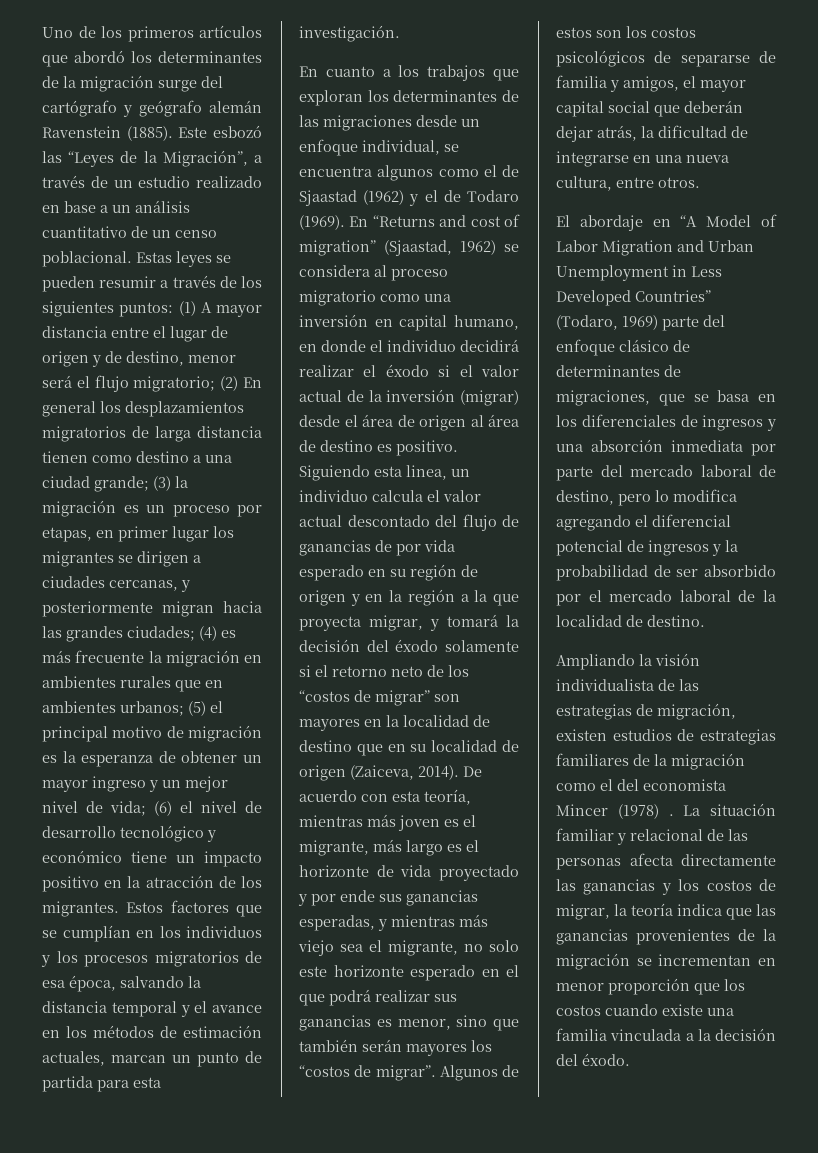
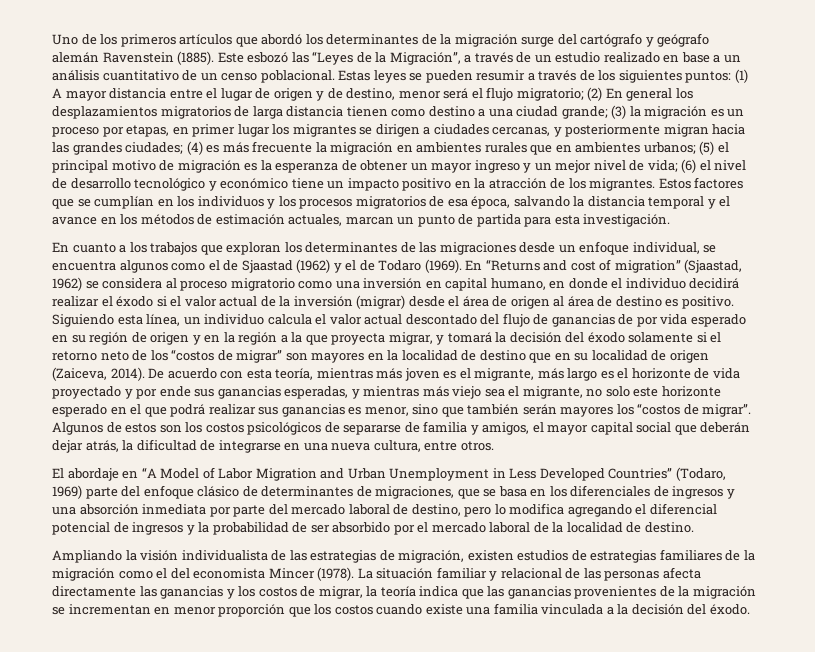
- Siguiendo esta linea, un individuo calcula el valor actual descontado del flujo de ganancias de por vida esperado en su región de origen y en la región a la que proyecta migrar, y tomará la decisión del éxodo solamente si el retorno neto de los “costos de migrar” son mayores en la localidad de destino que en su localidad de origen (Zaiceva, 2014).
+ Siguiendo esta línea, un individuo calcula el valor actual descontado del flujo de ganancias de por vida esperado en su región de origen y en la región a la que proyecta migrar, y tomará la decisión del éxodo solamente si el retorno neto de los “costos de migrar” son mayores en la localidad de destino que en su localidad de origen (Zaiceva, 2014).
- Ampliando la visión individualista de las estrategias de migración, existen estudios de estrategias familiares de la migración como el del economista Mincer (1978) .
+ Ampliando la visión individualista de las estrategias de migración, existen estudios de estrategias familiares de la migración como el del economista Mincer (1978).

